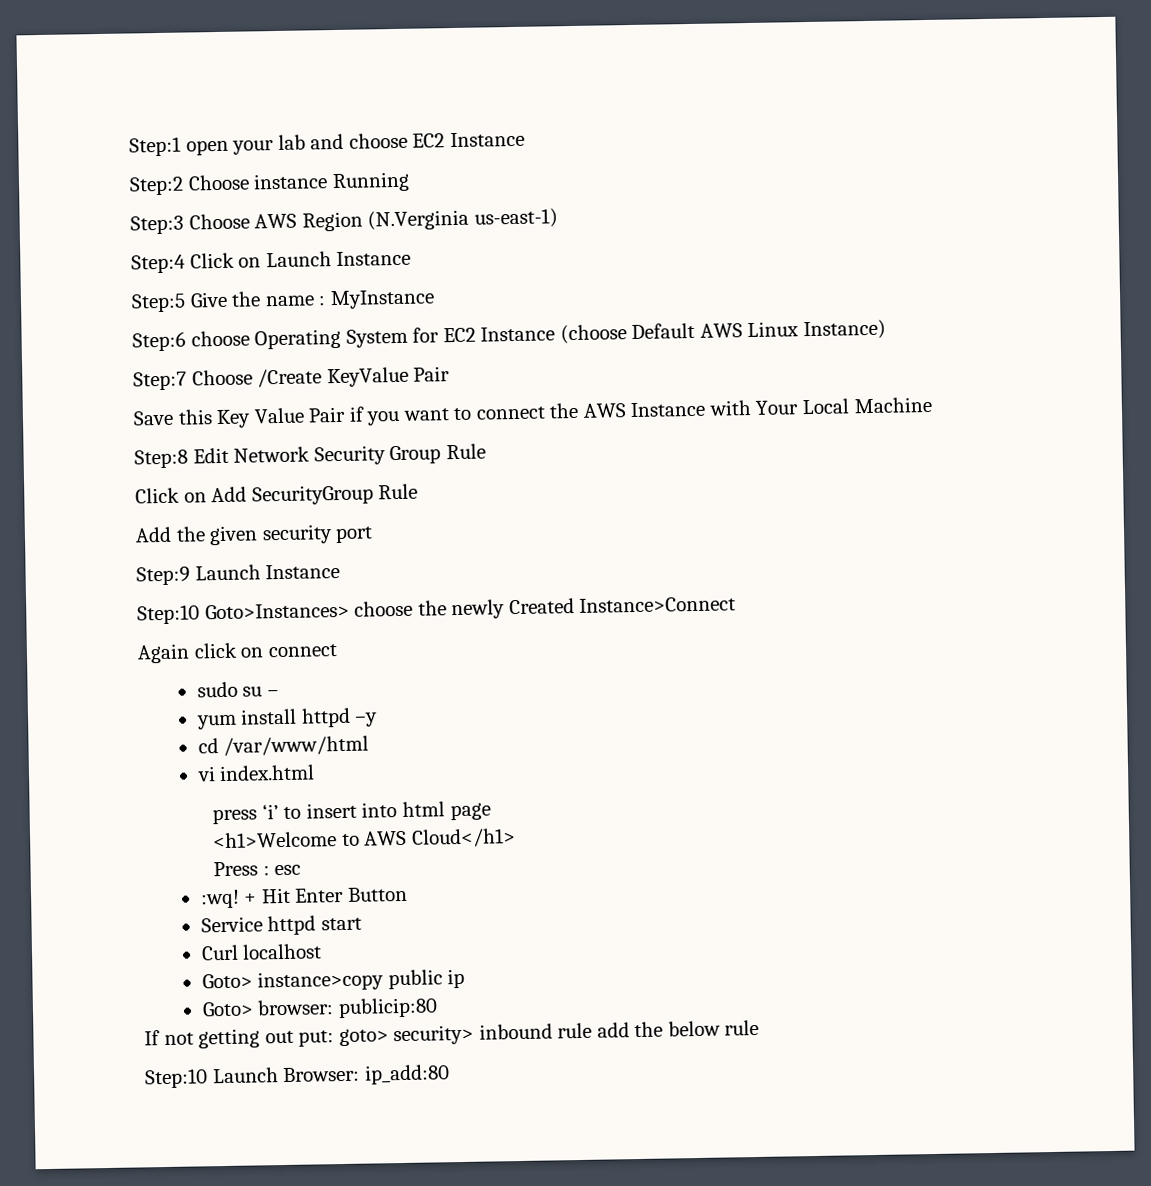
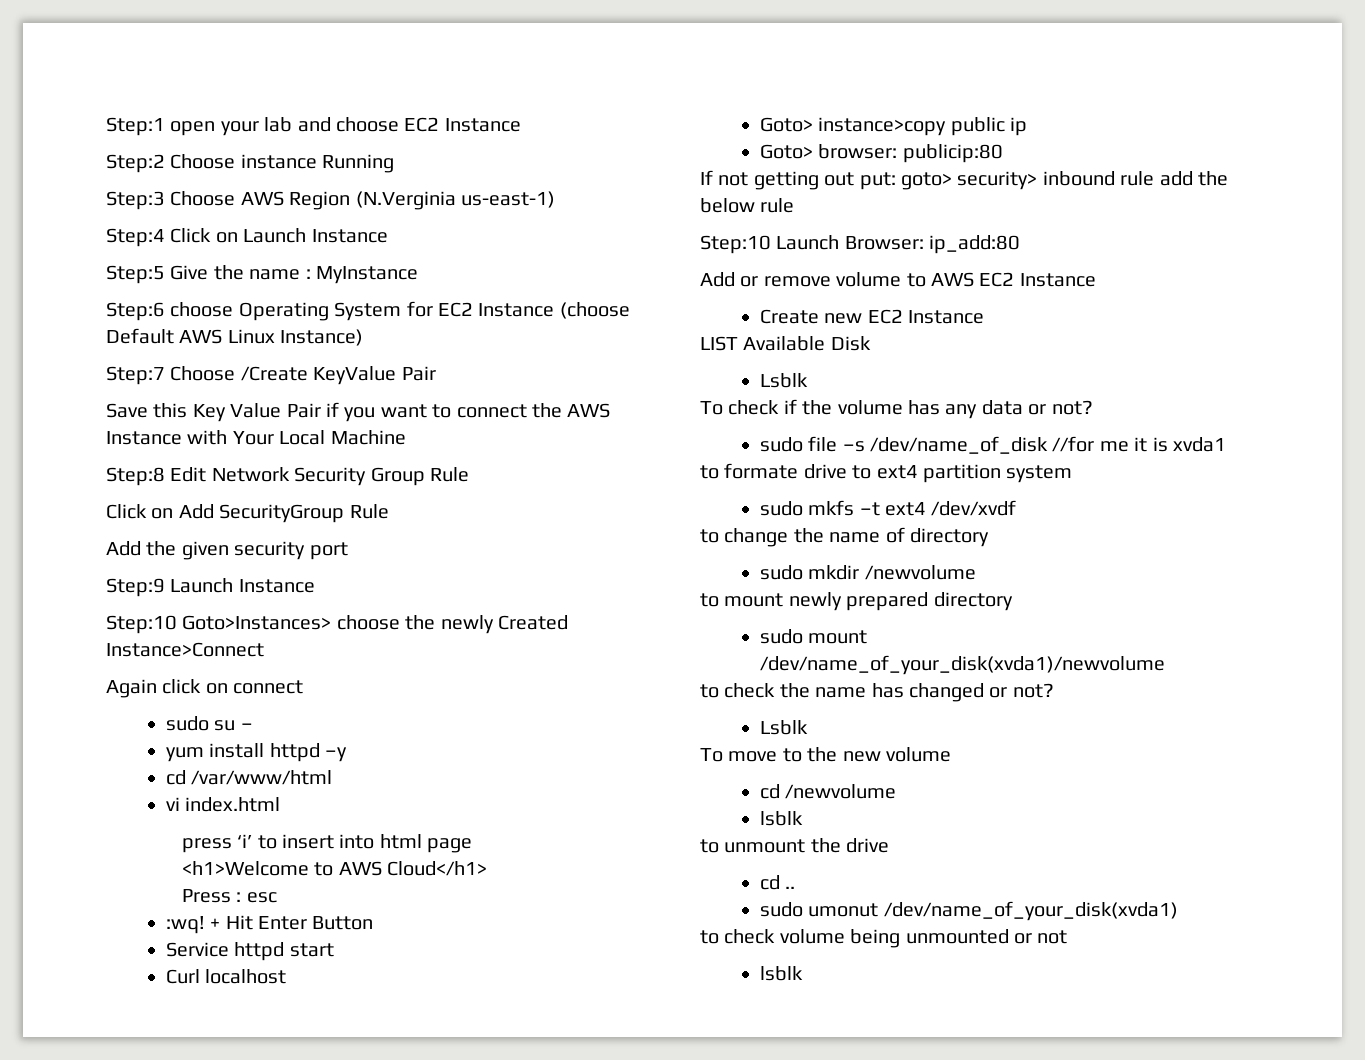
+ Add or remove volume to AWS EC2 Instance
+ Create new EC2 Instance
+ LIST Available Disk
+ Lsblk
+ To check if the volume has any data or not?
+ sudo file –s /dev/name_of_disk //for me it is xvda1
+ to formate drive to ext4 partition system
+ sudo mkfs –t ext4 /dev/xvdf
+ to change the name of directory
+ sudo mkdir /newvolume
+ to mount newly prepared directory
+ sudo mount /dev/name_of_your_disk(xvda1)/newvolume
+ to check the name has changed or not?
+ Lsblk
+ To move to the new volume
+ cd /newvolume
+ lsblk
+ to unmount the drive
+ cd ..
+ sudo umonut /dev/name_of_your_disk(xvda1)
+ to check volume being unmounted or not
+ lsblk

